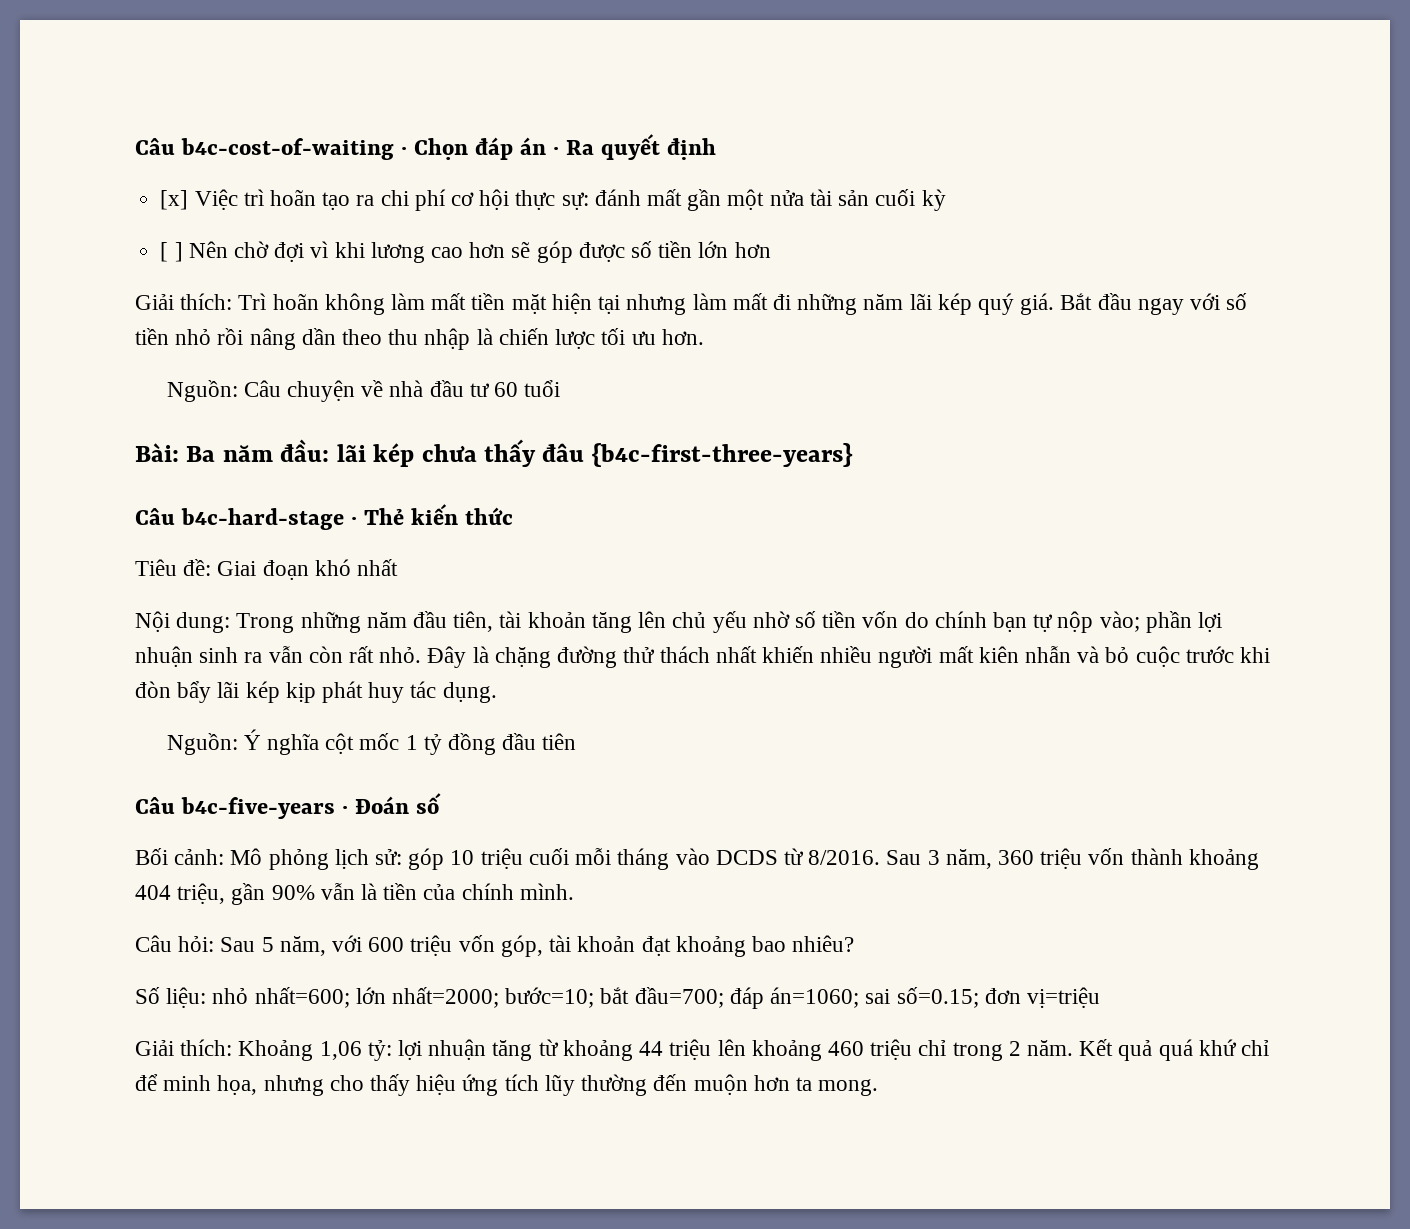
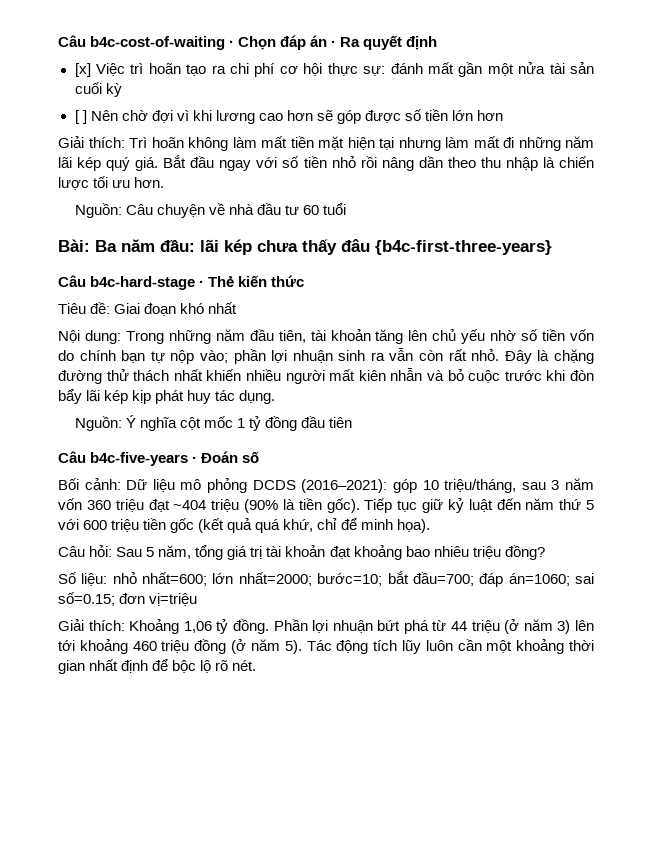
- Bối cảnh: Mô phỏng lịch sử: góp 10 triệu cuối mỗi tháng vào DCDS từ 8/2016. Sau 3 năm, 360 triệu vốn thành khoảng 404 triệu, gần 90% vẫn là tiền của chính mình.
+ Bối cảnh: Dữ liệu mô phỏng DCDS (2016–2021): góp 10 triệu/tháng, sau 3 năm vốn 360 triệu đạt ~404 triệu (90% là tiền gốc). Tiếp tục giữ kỷ luật đến năm thứ 5 với 600 triệu tiền gốc (kết quả quá khứ, chỉ để minh họa).
- Câu hỏi: Sau 5 năm, với 600 triệu vốn góp, tài khoản đạt khoảng bao nhiêu?
+ Câu hỏi: Sau 5 năm, tổng giá trị tài khoản đạt khoảng bao nhiêu triệu đồng?
- Giải thích: Khoảng 1,06 tỷ: lợi nhuận tăng từ khoảng 44 triệu lên khoảng 460 triệu chỉ trong 2 năm. Kết quả quá khứ chỉ để minh họa, nhưng cho thấy hiệu ứng tích lũy thường đến muộn hơn ta mong.
+ Giải thích: Khoảng 1,06 tỷ đồng. Phần lợi nhuận bứt phá từ 44 triệu (ở năm 3) lên tới khoảng 460 triệu đồng (ở năm 5). Tác động tích lũy luôn cần một khoảng thời gian nhất định để bộc lộ rõ nét.

